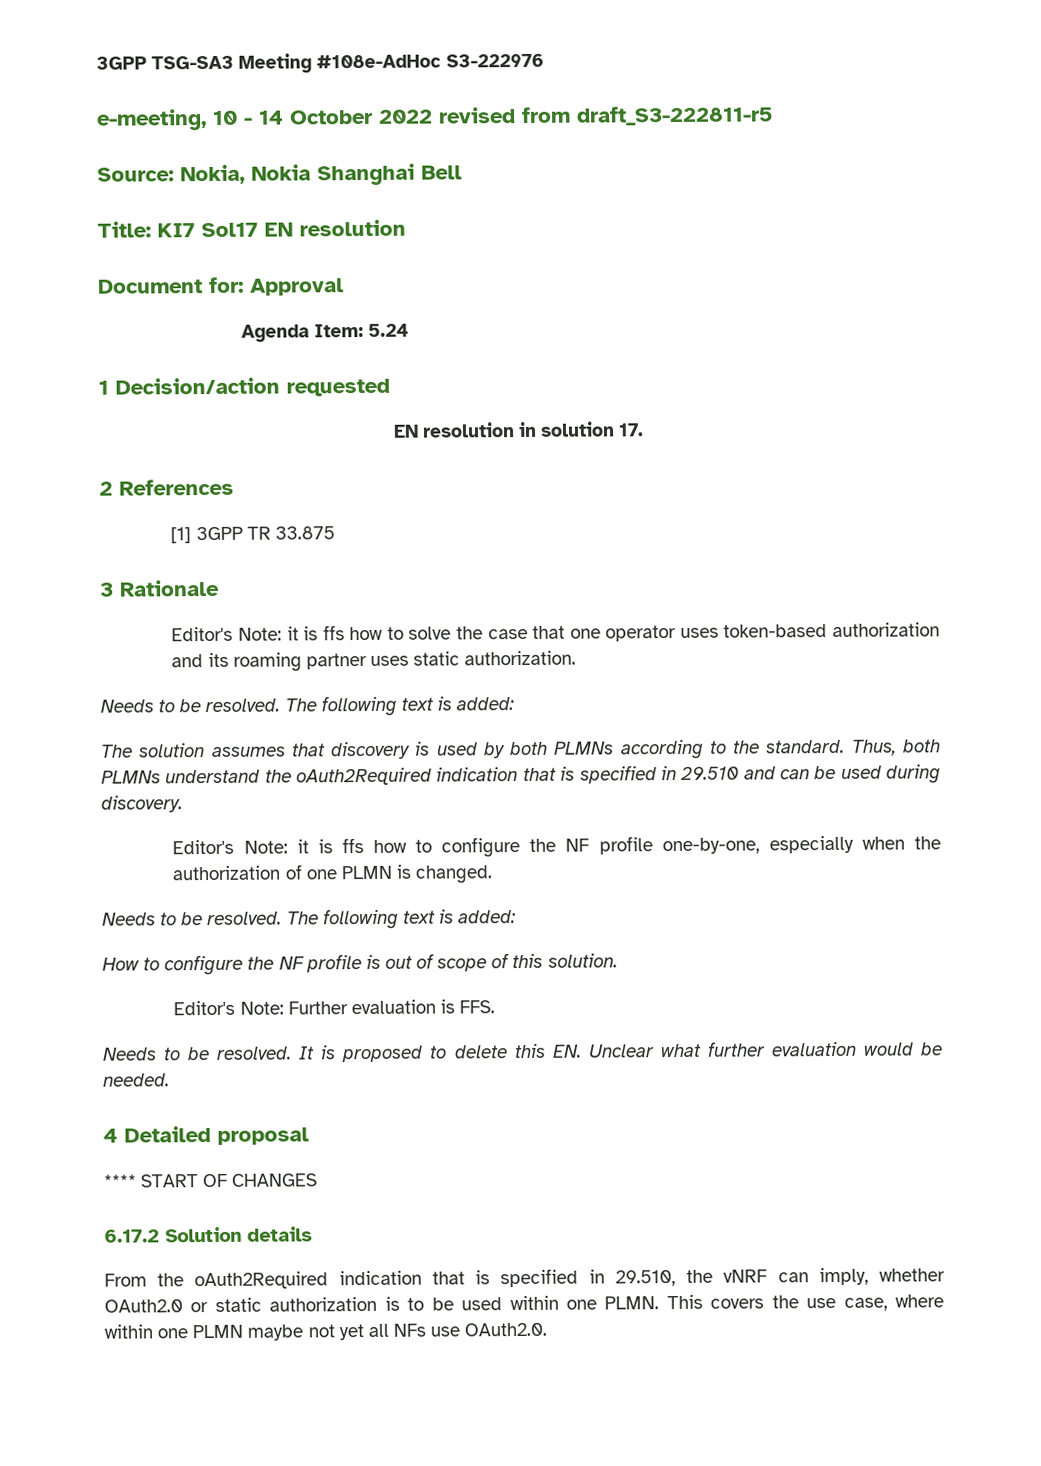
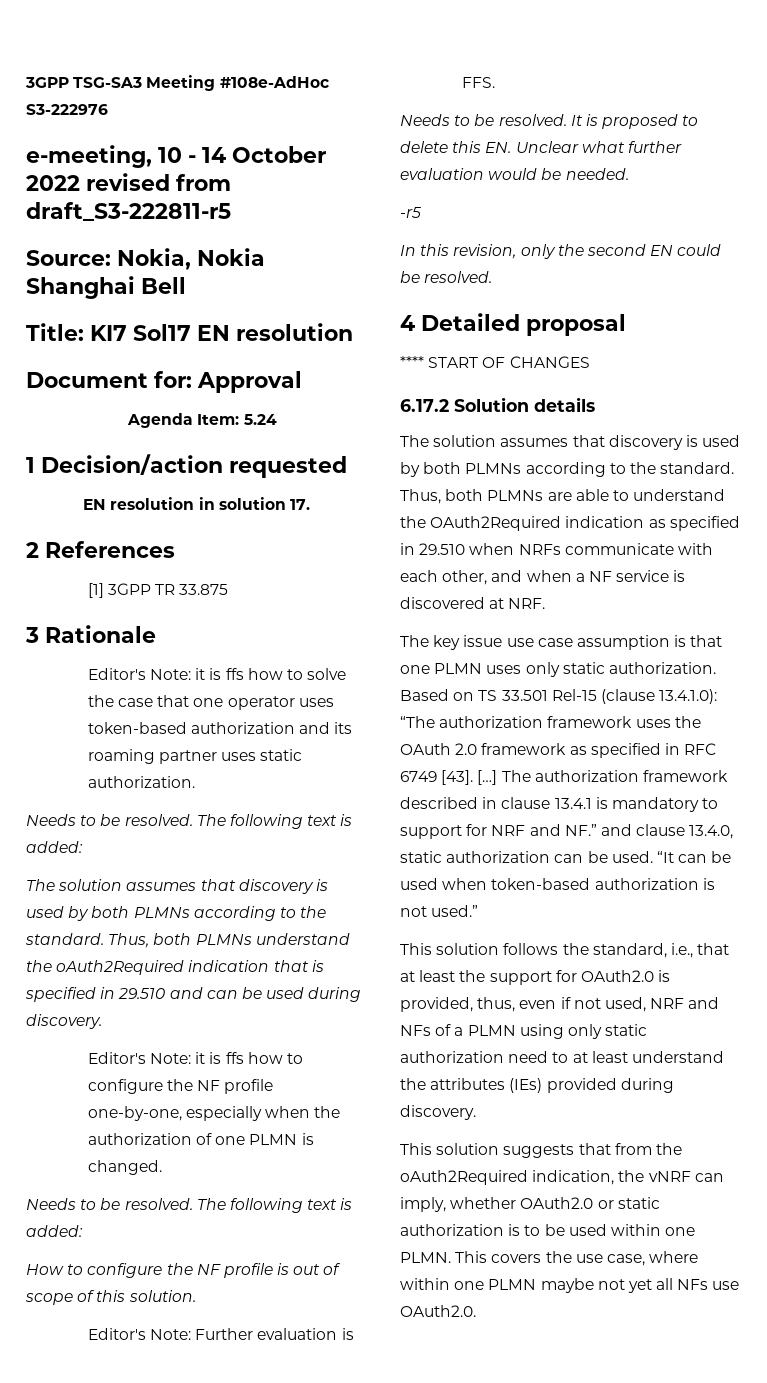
+ -r5
+ In this revision, only the second EN could be resolved.
- From the oAuth2Required indication that is specified in 29.510, the vNRF can imply, whether OAuth2.0 or static authorization is to be used within one PLMN.
+ The solution assumes that discovery is used by both PLMNs according to the standard. Thus, both PLMNs are able to understand the OAuth2Required indication as specified in 29.510 when NRFs communicate with each other, and when a NF service is discovered at NRF.
+ The key issue use case assumption is that one PLMN uses only static authorization. Based on TS 33.501 Rel-15 (clause 13.4.1.0): “The authorization framework uses the OAuth 2.0 framework as specified in RFC 6749 [43]. […] The authorization framework described in clause 13.4.1 is mandatory to support for NRF and NF.” and clause 13.4.0, static authorization can be used. “It can be used when token-based authorization is not used.”
+ This solution follows the standard, i.e., that at least the support for OAuth2.0 is provided, thus, even if not used, NRF and NFs of a PLMN using only static authorization need to at least understand the attributes (IEs) provided during discovery.
+ This solution suggests that from the oAuth2Required indication, the vNRF can imply, whether OAuth2.0 or static authorization is to be used within one PLMN.

